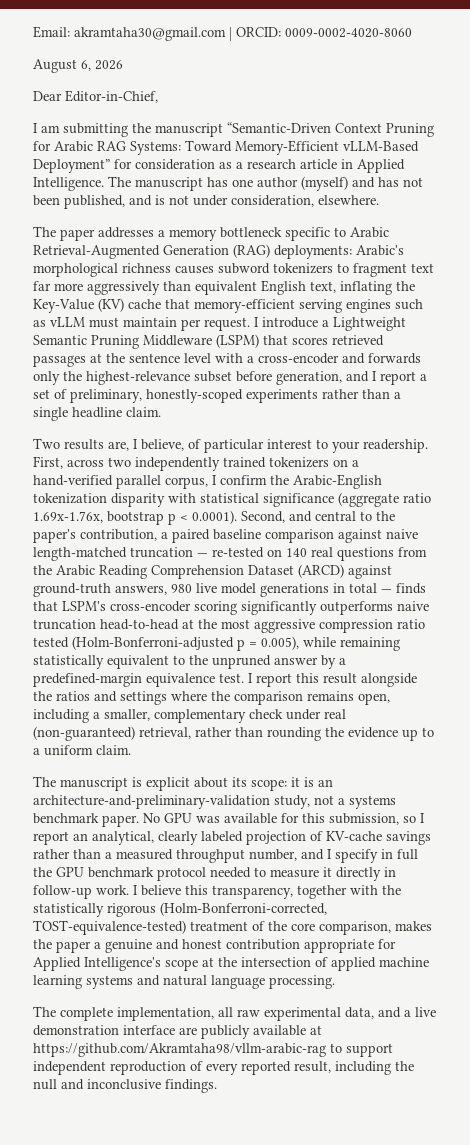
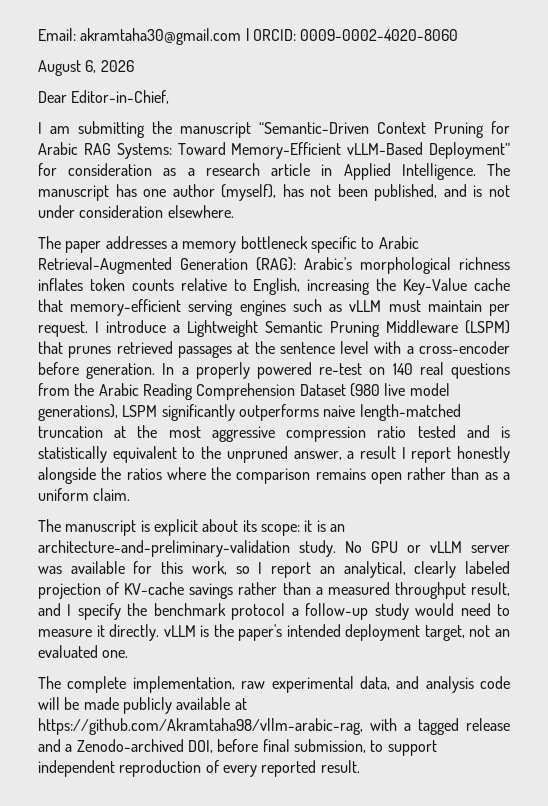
- The manuscript has one author (myself) and has not been published, and is not under consideration, elsewhere.
+ The manuscript has one author (myself), has not been published, and is not under consideration elsewhere.
- The paper addresses a memory bottleneck specific to Arabic Retrieval-Augmented Generation (RAG) deployments: Arabic's morphological richness causes subword tokenizers to fragment text far more aggressively than equivalent English text, inflating the Key-Value (KV) cache that memory-efficient serving engines such as vLLM must maintain per request.
+ The paper addresses a memory bottleneck specific to Arabic Retrieval-Augmented Generation (RAG): Arabic's morphological richness inflates token counts relative to English, increasing the Key-Value cache that memory-efficient serving engines such as vLLM must maintain per request.
- I introduce a Lightweight Semantic Pruning Middleware (LSPM) that scores retrieved passages at the sentence level with a cross-encoder and forwards only the highest-relevance subset before generation, and I report a set of preliminary, honestly-scoped experiments rather than a single headline claim.
- Two results are, I believe, of particular interest to your readership. First, across two independently trained tokenizers on a hand-verified parallel corpus, I confirm the Arabic-English tokenization disparity with statistical significance (aggregate ratio 1.69x-1.76x, bootstrap p < 0.0001). Second, and central to the paper's contribution, a paired baseline comparison against naive length-matched truncation — re-tested on 140 real questions from the Arabic Reading Comprehension Dataset (ARCD) against ground-truth answers, 980 live model generations in total — finds that LSPM's cross-encoder scoring significantly outperforms naive truncation head-to-head at the most aggressive compression ratio tested (Holm-Bonferroni-adjusted p = 0.005), while remaining statistically equivalent to the unpruned answer by a predefined-margin equivalence test. I report this result alongside the ratios and settings where the comparison remains open, including a smaller, complementary check under real (non-guaranteed) retrieval, rather than rounding the evidence up to a uniform claim.
+ I introduce a Lightweight Semantic Pruning Middleware (LSPM) that prunes retrieved passages at the sentence level with a cross-encoder before generation. In a properly powered re-test on 140 real questions from the Arabic Reading Comprehension Dataset (980 live model generations), LSPM significantly outperforms naive length-matched truncation at the most aggressive compression ratio tested and is statistically equivalent to the unpruned answer, a result I report honestly alongside the ratios where the comparison remains open rather than as a uniform claim.
- The manuscript is explicit about its scope: it is an architecture-and-preliminary-validation study, not a systems benchmark paper. No GPU was available for this submission, so I report an analytical, clearly labeled projection of KV-cache savings rather than a measured throughput number, and I specify in full the GPU benchmark protocol needed to measure it directly in follow-up work. I believe this transparency, together with the statistically rigorous (Holm-Bonferroni-corrected, TOST-equivalence-tested) treatment of the core comparison, makes the paper a genuine and honest contribution appropriate for Applied Intelligence's scope at the intersection of applied machine learning systems and natural language processing.
+ The manuscript is explicit about its scope: it is an architecture-and-preliminary-validation study. No GPU or vLLM server was available for this work, so I report an analytical, clearly labeled projection of KV-cache savings rather than a measured throughput result, and I specify the benchmark protocol a follow-up study would need to measure it directly. vLLM is the paper's intended deployment target, not an evaluated one.
- The complete implementation, all raw experimental data, and a live demonstration interface are publicly available at https://github.com/Akramtaha98/vllm-arabic-rag to support independent reproduction of every reported result, including the null and inconclusive findings.
+ The complete implementation, raw experimental data, and analysis code will be made publicly available at https://github.com/Akramtaha98/vllm-arabic-rag, with a tagged release and a Zenodo-archived DOI, before final submission, to support independent reproduction of every reported result.

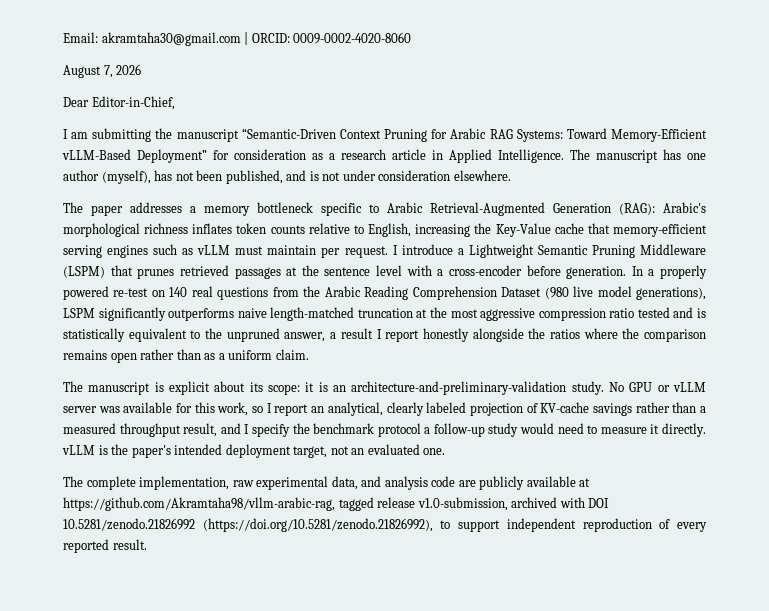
- August 6, 2026
+ August 7, 2026
- The complete implementation, raw experimental data, and analysis code will be made publicly available at https://github.com/Akramtaha98/vllm-arabic-rag, with a tagged release and a Zenodo-archived DOI, before final submission, to support independent reproduction of every reported result.
+ The complete implementation, raw experimental data, and analysis code are publicly available at https://github.com/Akramtaha98/vllm-arabic-rag, tagged release v1.0-submission, archived with DOI 10.5281/zenodo.21826992 (https://doi.org/10.5281/zenodo.21826992), to support independent reproduction of every reported result.

